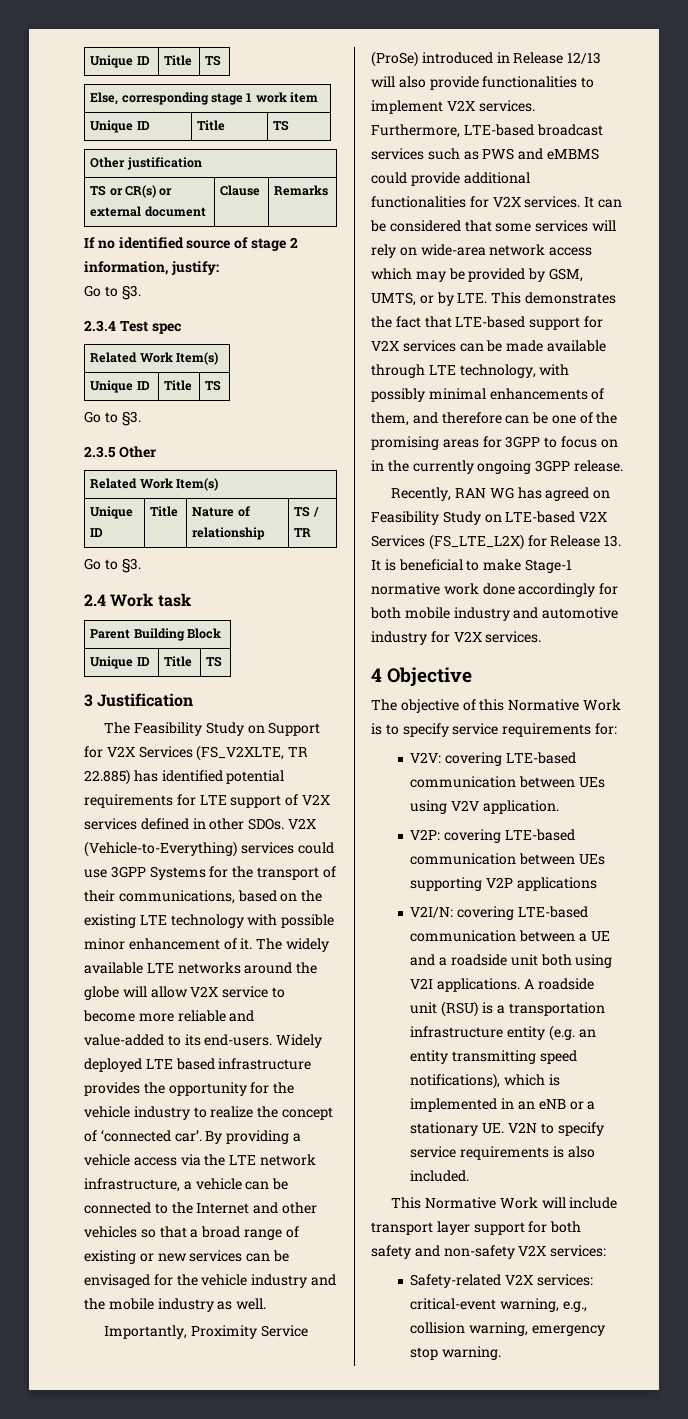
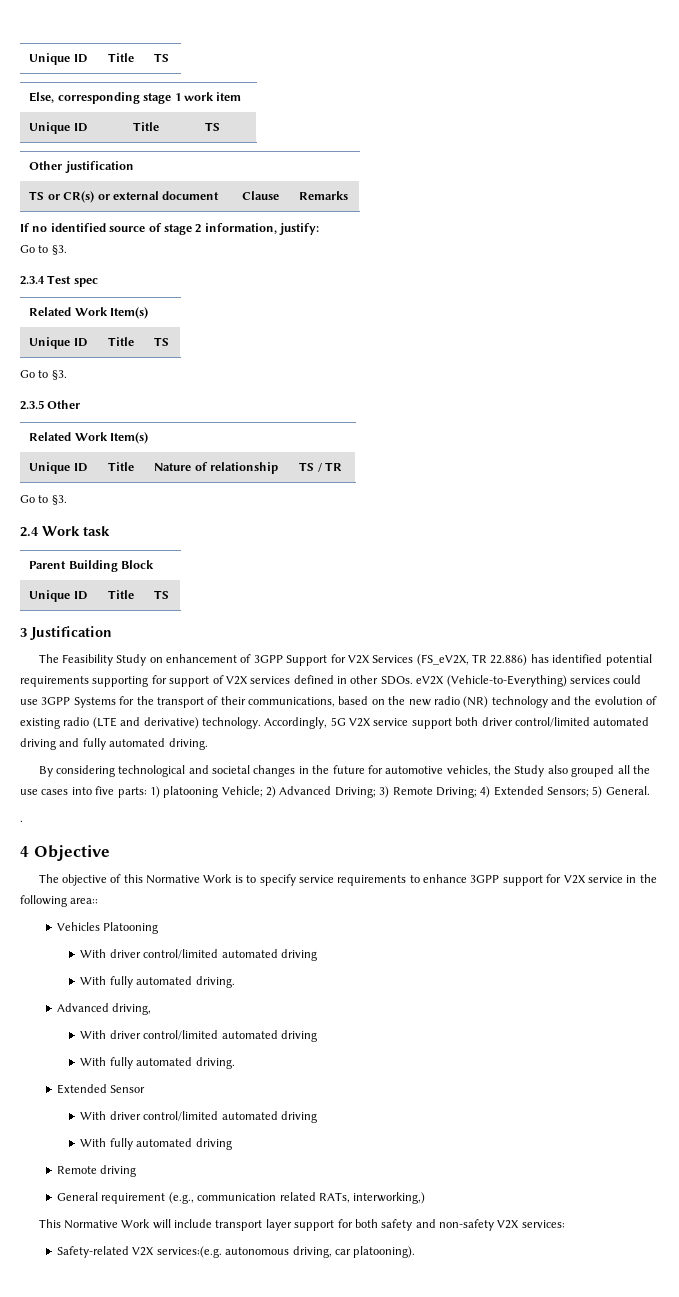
- The Feasibility Study on Support for V2X Services (FS_V2XLTE, TR 22.885) has identified potential requirements for LTE support of V2X services defined in other SDOs. V2X (Vehicle-to-Everything) services could use 3GPP Systems for the transport of their communications, based on the existing LTE technology with possible minor enhancement of it. The widely available LTE networks around the globe will allow V2X service to become more reliable and value-added to its end-users. Widely deployed LTE based infrastructure provides the opportunity for the vehicle industry to realize the concept of ‘connected car’. By providing a vehicle access via the LTE network infrastructure, a vehicle can be connected to the Internet and other vehicles so that a broad range of existing or new services can be envisaged for the vehicle industry and the mobile industry as well.
- Importantly, Proximity Service (ProSe) introduced in Release 12/13 will also provide functionalities to implement V2X services. Furthermore, LTE-based broadcast services such as PWS and eMBMS could provide additional functionalities for V2X services. It can be considered that some services will rely on wide-area network access which may be provided by GSM, UMTS, or by LTE. This demonstrates the fact that LTE-based support for V2X services can be made available through LTE technology, with possibly minimal enhancements of them, and therefore can be one of the promising areas for 3GPP to focus on in the currently ongoing 3GPP release.
- Recently, RAN WG has agreed on Feasibility Study on LTE-based V2X Services (FS_LTE_L2X) for Release 13. It is beneficial to make Stage-1 normative work done accordingly for both mobile industry and automotive industry for V2X services.
+ The Feasibility Study on enhancement of 3GPP Support for V2X Services (FS_eV2X, TR 22.886) has identified potential requirements supporting for support of V2X services defined in other SDOs. eV2X (Vehicle-to-Everything) services could use 3GPP Systems for the transport of their communications, based on the new radio (NR) technology and the evolution of existing radio (LTE and derivative) technology. Accordingly, 5G V2X service support both driver control/limited automated driving and fully automated driving.
+ By considering technological and societal changes in the future for automotive vehicles, the Study also grouped all the use cases into five parts: 1) platooning Vehicle; 2) Advanced Driving; 3) Remote Driving; 4) Extended Sensors; 5) General.
+ .
- The objective of this Normative Work is to specify service requirements for:
- V2V: covering LTE-based communication between UEs using V2V application.
- V2P: covering LTE-based communication between UEs supporting V2P applications
- V2I/N: covering LTE-based communication between a UE and a roadside unit both using V2I applications. A roadside unit (RSU) is a transportation infrastructure entity (e.g. an entity transmitting speed notifications), which is implemented in an eNB or a stationary UE. V2N to specify service requirements is also included.
+ The objective of this Normative Work is to specify service requirements to enhance 3GPP support for V2X service in the following area::
+ Vehicles Platooning
+ With driver control/limited automated driving
+ With fully automated driving.
+ Advanced driving,
+ With driver control/limited automated driving
+ With fully automated driving.
+ Extended Sensor
+ With driver control/limited automated driving
+ With fully automated driving
+ Remote driving
+ General requirement (e.g., communication related RATs, interworking,)
- Safety-related V2X services: critical-event warning, e.g., collision warning, emergency stop warning.
+ Safety-related V2X services:(e.g. autonomous driving, car platooning).

